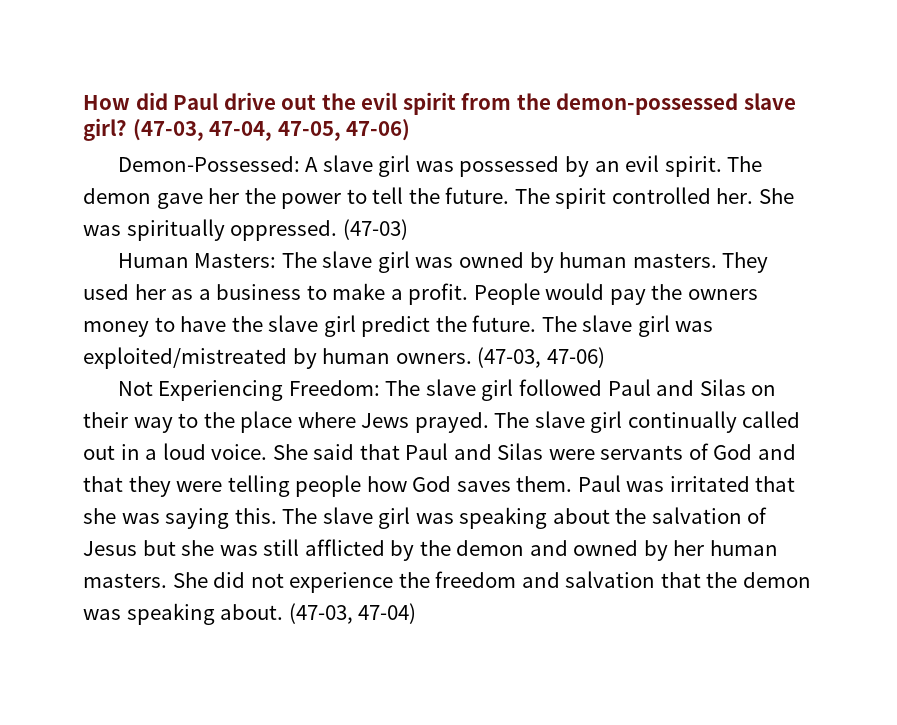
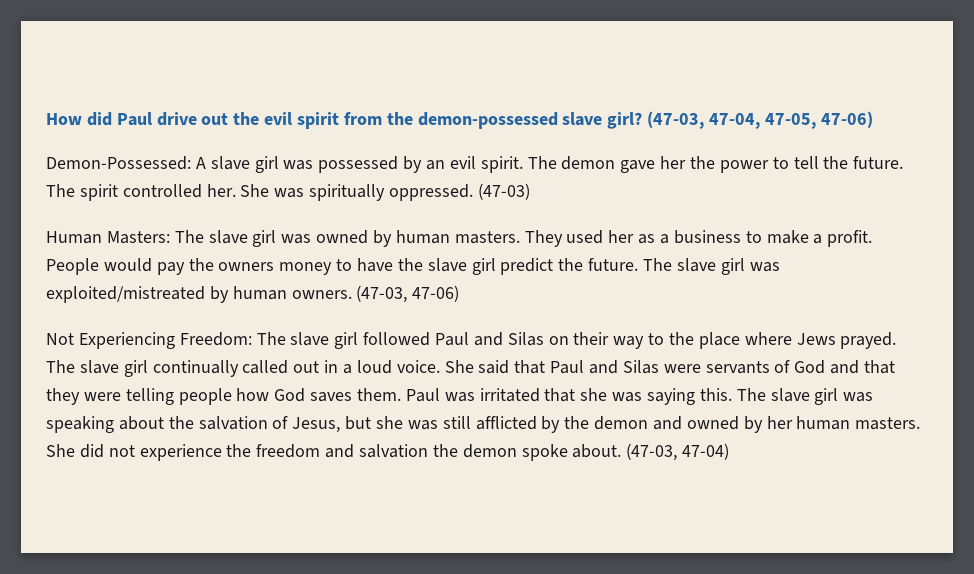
- The slave girl was speaking about the salvation of Jesus but she was still afflicted by the demon and owned by her human masters.
+ The slave girl was speaking about the salvation of Jesus, but she was still afflicted by the demon and owned by her human masters.
- She did not experience the freedom and salvation that the demon was speaking about.
+ She did not experience the freedom and salvation the demon spoke about.

